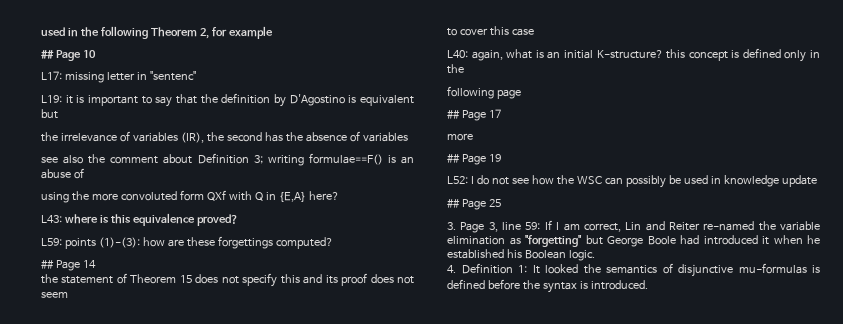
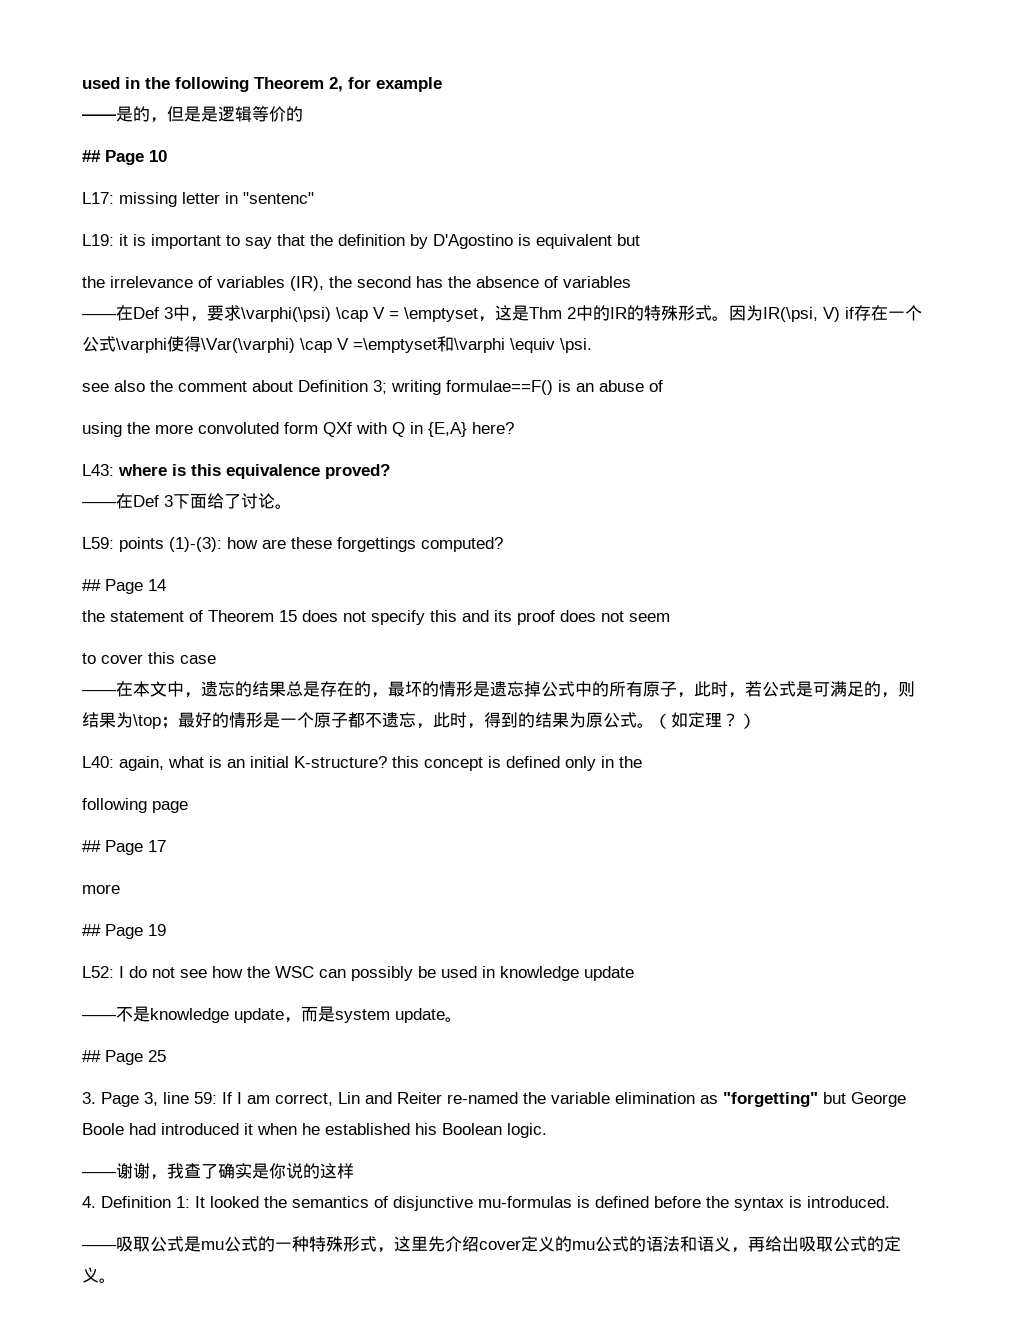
+ ——是的，但是是逻辑等价的
+ ——在Def 3中，要求\varphi(\psi) \cap V = \emptyset，这是Thm 2中的IR的特殊形式。因为IR(\psi, V) if存在一个公式\varphi使得\Var(\varphi) \cap V =\emptyset和\varphi \equiv \psi.
+ ——在Def 3下面给了讨论。
+ ——在本文中，遗忘的结果总是存在的，最坏的情形是遗忘掉公式中的所有原子，此时，若公式是可满足的，则结果为\top；最好的情形是一个原子都不遗忘，此时，得到的结果为原公式。（如定理？）
+ ——不是knowledge update，而是system update。
+ ——谢谢，我查了确实是你说的这样
+ ——吸取公式是mu公式的一种特殊形式，这里先介绍cover定义的mu公式的语法和语义，再给出吸取公式的定义。

